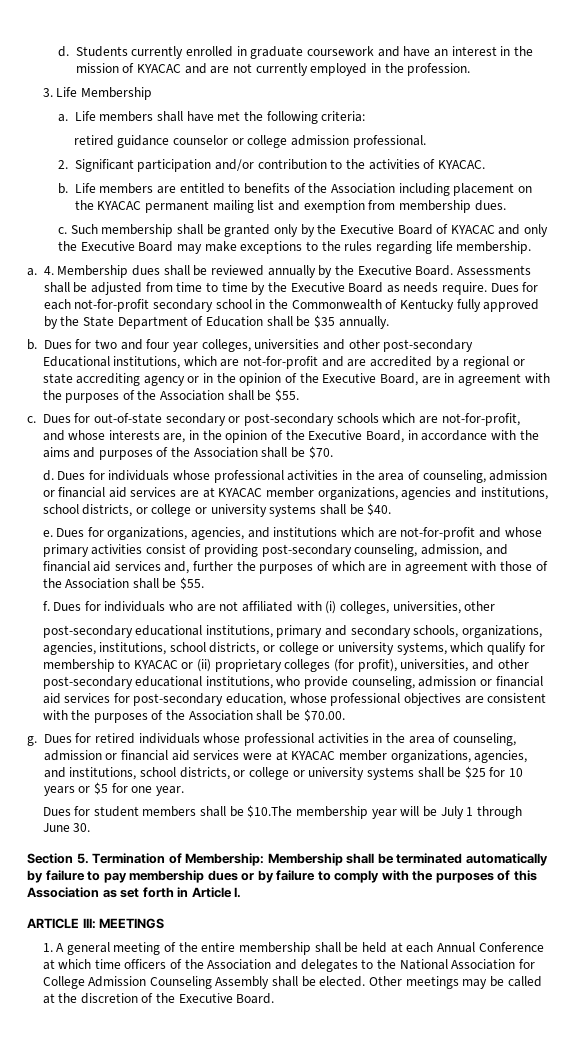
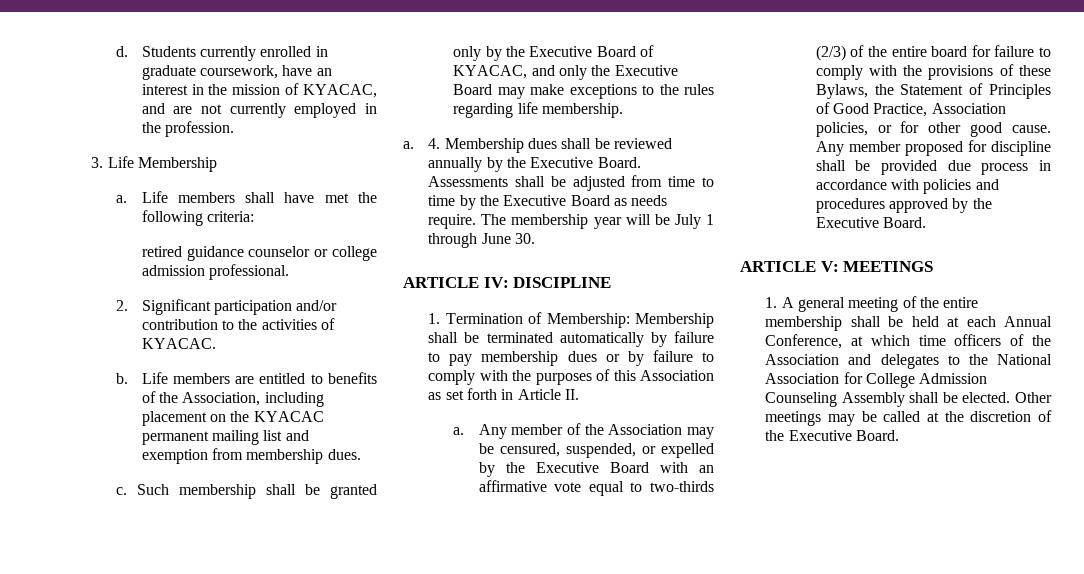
- Students currently enrolled in graduate coursework and have an interest in the mission of KYACAC and are not currently employed in the profession.
+ Students currently enrolled in graduate coursework, have an interest in the mission of KYACAC, and are not currently employed in the profession.
- Life members are entitled to benefits of the Association including placement on the KYACAC permanent mailing list and exemption from membership dues.
+ Life members are entitled to benefits of the Association, including placement on the KYACAC permanent mailing list and exemption from membership dues.
- Such membership shall be granted only by the Executive Board of KYACAC and only the Executive Board may make exceptions to the rules regarding life membership.
+ Such membership shall be granted only by the Executive Board of KYACAC, and only the Executive Board may make exceptions to the rules regarding life membership.
- Dues for each not-for-profit secondary school in the Commonwealth of Kentucky fully approved by the State Department of Education shall be $35 annually.
- b. Dues for two and four year colleges, universities and other post-secondary
- Educational institutions, which are not-for-profit and are accredited by a regional or state accrediting agency or in the opinion of the Executive Board, are in agreement with the purposes of the Association shall be $55.
- c. Dues for out-of-state secondary or post-secondary schools which are not-for-profit,
- and whose interests are, in the opinion of the Executive Board, in accordance with the aims and purposes of the Association shall be $70.
- d. Dues for individuals whose professional activities in the area of counseling, admission or financial aid services are at KYACAC member organizations, agencies and institutions, school districts, or college or university systems shall be $40.
- e. Dues for organizations, agencies, and institutions which are not-for-profit and whose primary activities consist of providing post-secondary counseling, admission, and financial aid services and, further the purposes of which are in agreement with those of the Association shall be $55.
- f. Dues for individuals who are not affiliated with (i) colleges, universities, other
- post-secondary educational institutions, primary and secondary schools, organizations, agencies, institutions, school districts, or college or university systems, which qualify for membership to KYACAC or (ii) proprietary colleges (for profit), universities, and other post-secondary educational institutions, who provide counseling, admission or financial aid services for post-secondary education, whose professional objectives are consistent with the purposes of the Association shall be $70.00.
- g. Dues for retired individuals whose professional activities in the area of counseling, admission or financial aid services were at KYACAC member organizations, agencies, and institutions, school districts, or college or university systems shall be $25 for 10 years or $5 for one year.
- Dues for student members shall be $10.The membership year will be July 1 through June 30.
+ The membership year will be July 1 through June 30.
- Section 5. Termination of Membership: Membership shall be terminated automatically by failure to pay membership dues or by failure to comply with the purposes of this Association as set forth in Article I.
- ARTICLE III: MEETINGS
+ ARTICLE IV: DISCIPLINE
+ 1. Termination of Membership: Membership shall be terminated automatically by failure to pay membership dues or by failure to comply with the purposes of this Association as set forth in Article II.
+ a. Any member of the Association may be censured, suspended, or expelled by the Executive Board with an affirmative vote equal to two-thirds (2/3) of the entire board for failure to comply with the provisions of these Bylaws, the Statement of Principles of Good Practice, Association policies, or for other good cause. Any member proposed for discipline shall be provided due process in accordance with policies and procedures approved by the Executive Board.
+ ARTICLE V: MEETINGS
- 1. A general meeting of the entire membership shall be held at each Annual Conference at which time officers of the Association and delegates to the National Association for College Admission Counseling Assembly shall be elected.
+ 1. A general meeting of the entire membership shall be held at each Annual Conference, at which time officers of the Association and delegates to the National Association for College Admission Counseling Assembly shall be elected.

